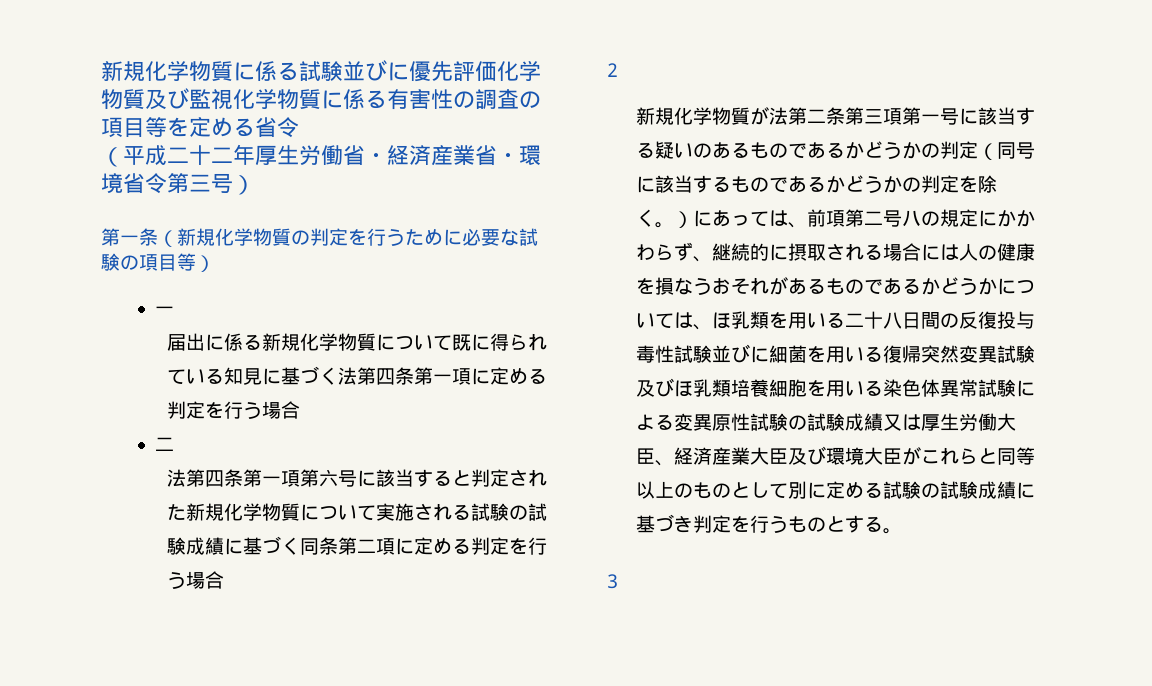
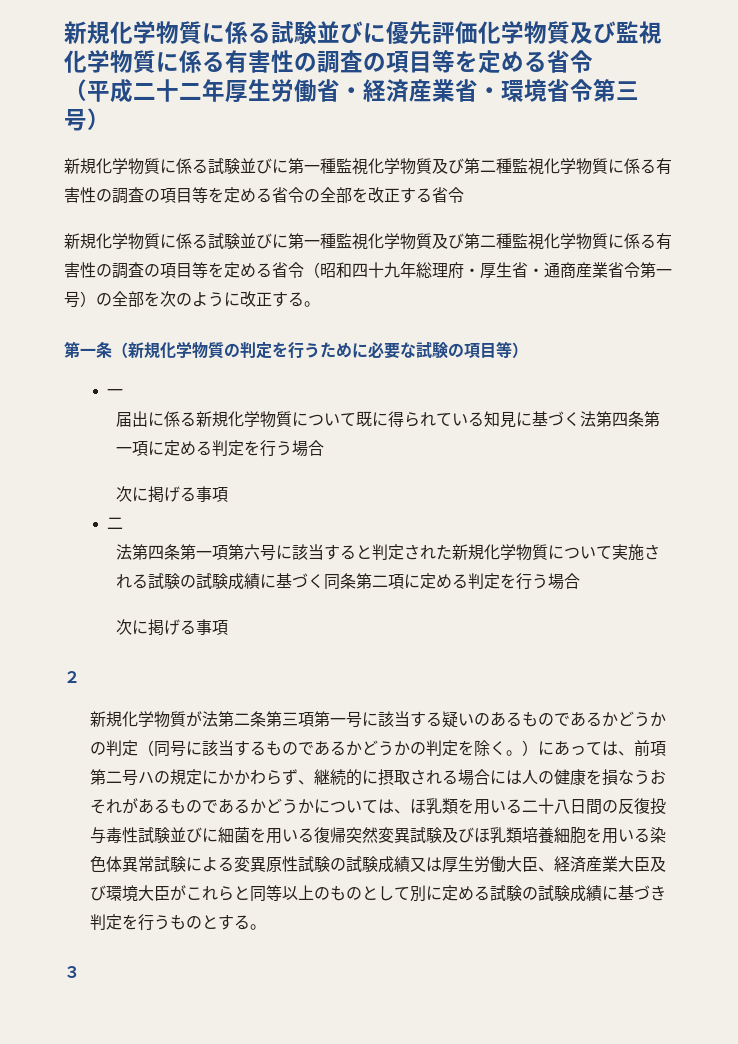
+ 新規化学物質に係る試験並びに第一種監視化学物質及び第二種監視化学物質に係る有害性の調査の項目等を定める省令の全部を改正する省令
+ 新規化学物質に係る試験並びに第一種監視化学物質及び第二種監視化学物質に係る有害性の調査の項目等を定める省令（昭和四十九年総理府・厚生省・通商産業省令第一号）の全部を次のように改正する。
  届出に係る新規化学物質について既に得られている知見に基づく法第四条第一項に定める判定を行う場合
+ 次に掲げる事項
  法第四条第一項第六号に該当すると判定された新規化学物質について実施される試験の試験成績に基づく同条第二項に定める判定を行う場合
+ 次に掲げる事項

